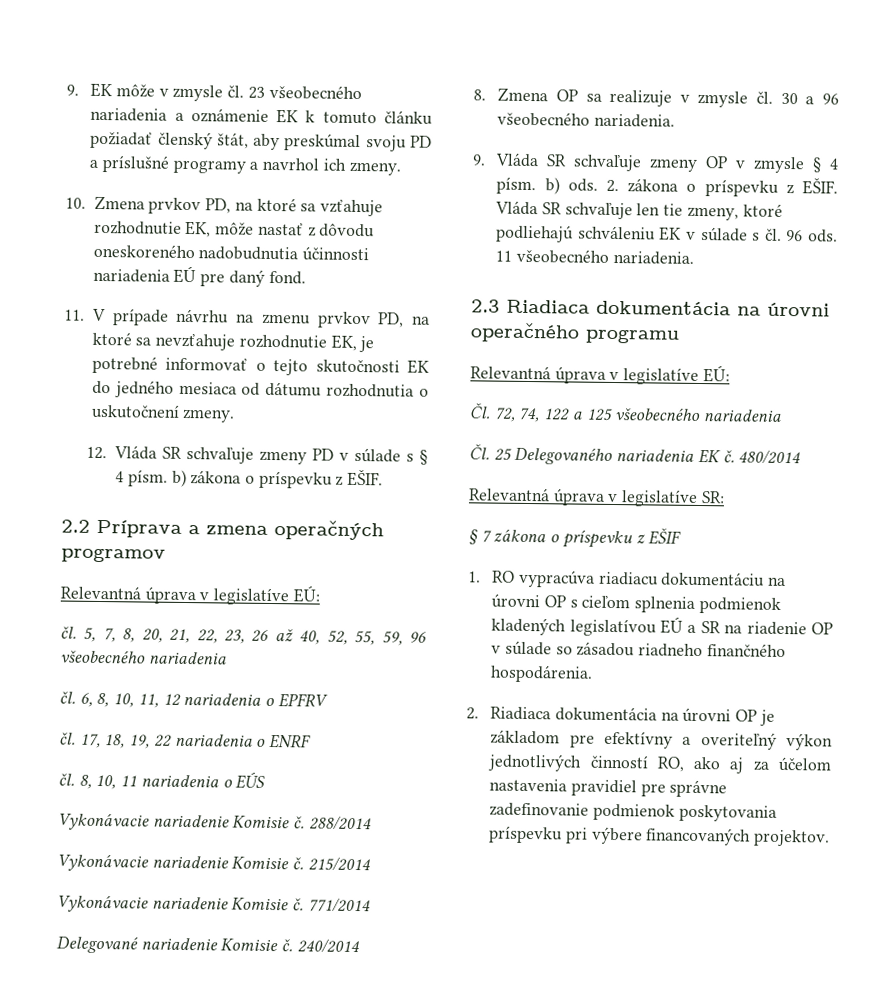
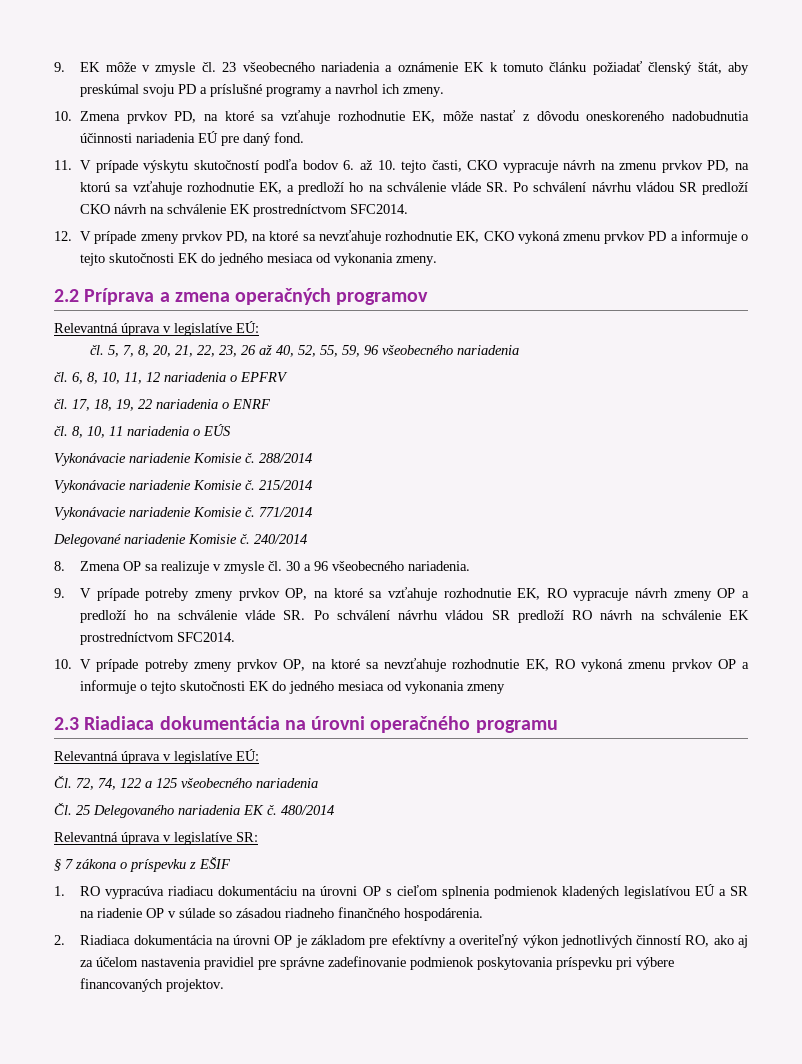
- 11. V prípade návrhu na zmenu prvkov PD, na ktoré sa nevzťahuje rozhodnutie EK, je potrebné informovať o tejto skutočnosti EK do jedného mesiaca od dátumu rozhodnutia o uskutočnení zmeny.
- 12. Vláda SR schvaľuje zmeny PD v súlade s § 4 písm. b) zákona o príspevku z EŠIF.
+ 11. V prípade výskytu skutočností podľa bodov 6. až 10. tejto časti, CKO vypracuje návrh na zmenu prvkov PD, na ktorú sa vzťahuje rozhodnutie EK, a predloží ho na schválenie vláde SR. Po schválení návrhu vládou SR predloží CKO návrh na schválenie EK prostredníctvom SFC2014.
+ 12. V prípade zmeny prvkov PD, na ktoré sa nevzťahuje rozhodnutie EK, CKO vykoná zmenu prvkov PD a informuje o tejto skutočnosti EK do jedného mesiaca od vykonania zmeny.
- 9. Vláda SR schvaľuje zmeny OP v zmysle § 4 písm. b) ods. 2. zákona o príspevku z EŠIF. Vláda SR schvaľuje len tie zmeny, ktoré podliehajú schváleniu EK v súlade s čl. 96 ods. 11 všeobecného nariadenia.
+ 9. V prípade potreby zmeny prvkov OP, na ktoré sa vzťahuje rozhodnutie EK, RO vypracuje návrh zmeny OP a predloží ho na schválenie vláde SR. Po schválení návrhu vládou SR predloží RO návrh na schválenie EK prostredníctvom SFC2014.
+ 10. V prípade potreby zmeny prvkov OP, na ktoré sa nevzťahuje rozhodnutie EK, RO vykoná zmenu prvkov OP a informuje o tejto skutočnosti EK do jedného mesiaca od vykonania zmeny

